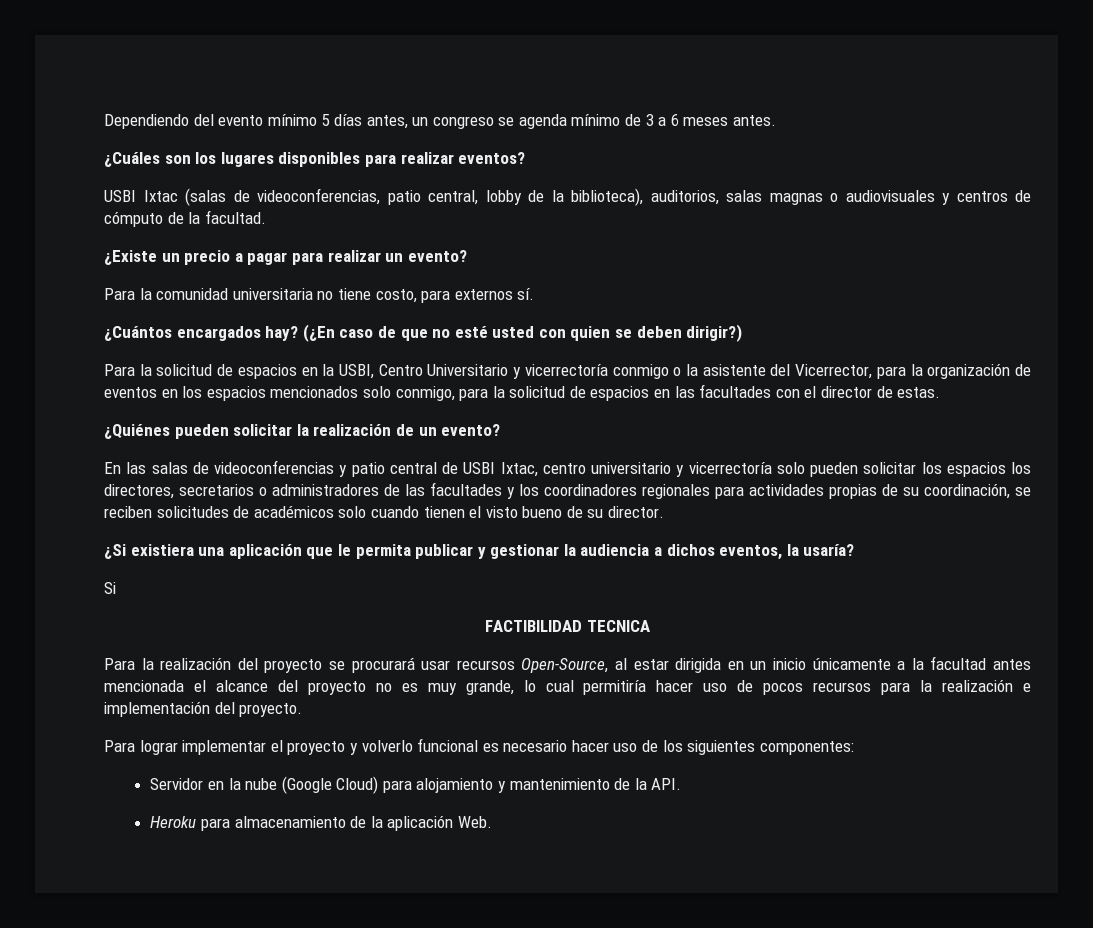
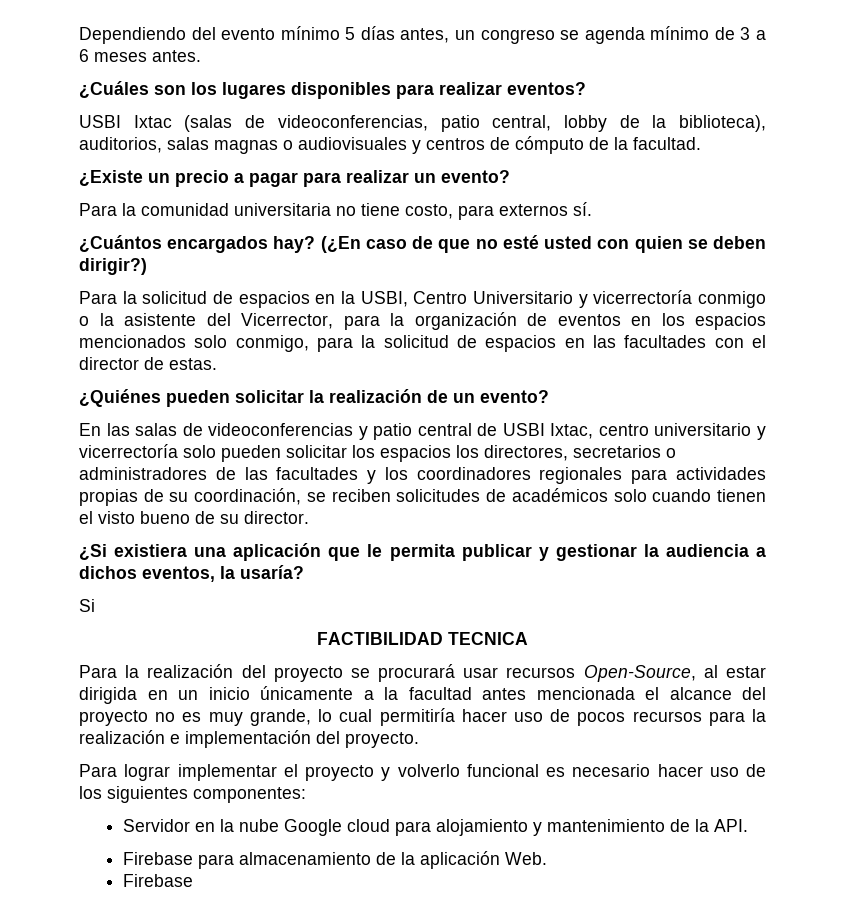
- Servidor en la nube (Google Cloud) para alojamiento y mantenimiento de la API.
+ Servidor en la nube Google cloud para alojamiento y mantenimiento de la API.
- Heroku para almacenamiento de la aplicación Web.
+ Firebase para almacenamiento de la aplicación Web.
+ Firebase

